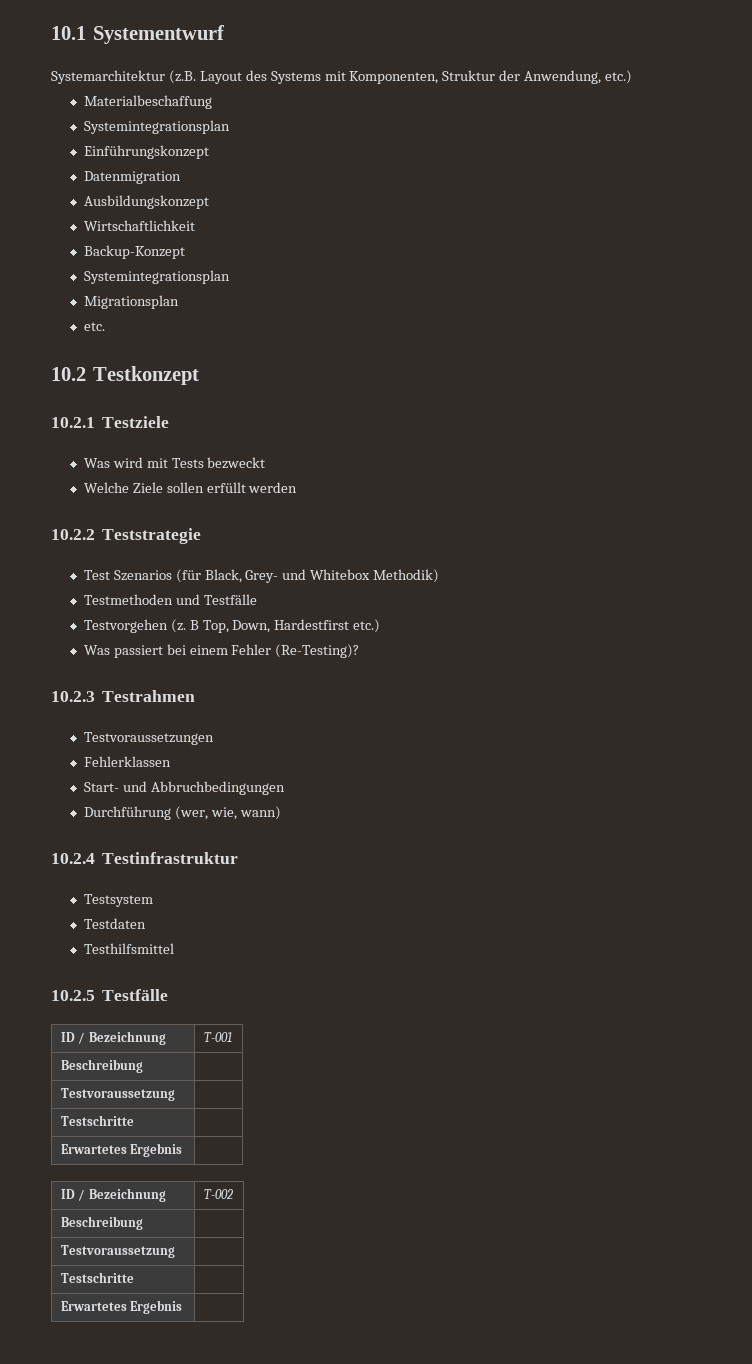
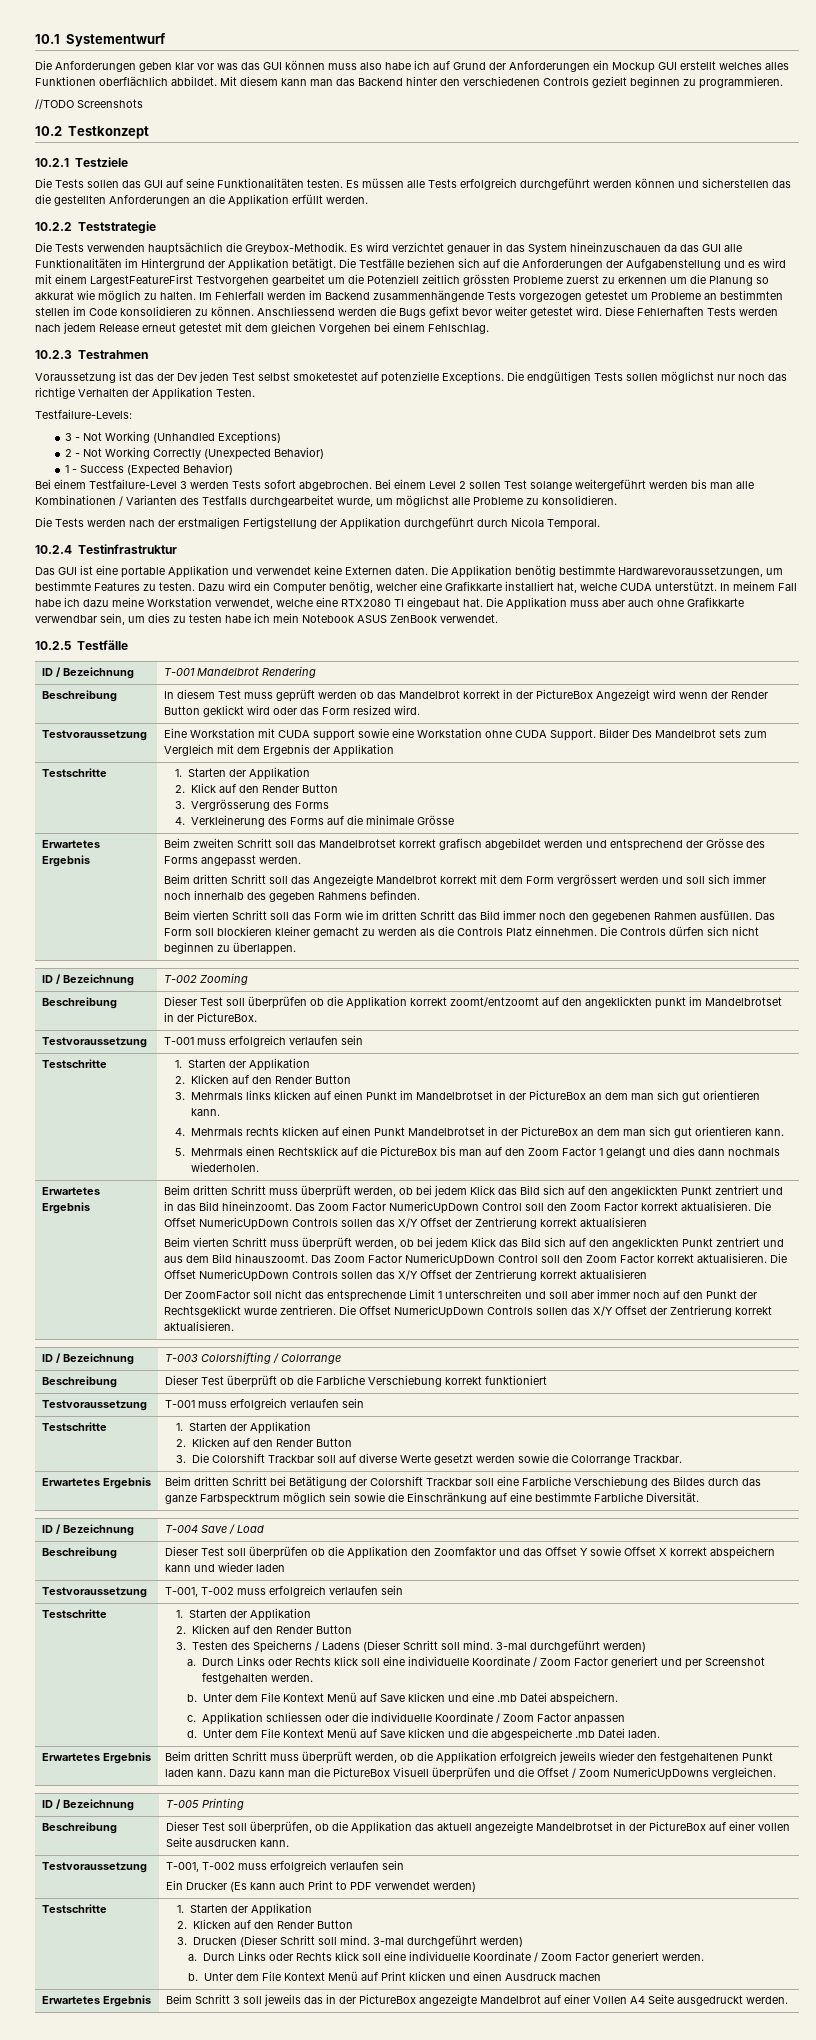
- Systemarchitektur (z.B. Layout des Systems mit Komponenten, Struktur der Anwendung, etc.)
- Materialbeschaffung
- Systemintegrationsplan
- Einführungskonzept
- Datenmigration
- Ausbildungskonzept
- Wirtschaftlichkeit
- Backup-Konzept
- Systemintegrationsplan
- Migrationsplan
- etc.
+ Die Anforderungen geben klar vor was das GUI können muss also habe ich auf Grund der Anforderungen ein Mockup GUI erstellt welches alles Funktionen oberflächlich abbildet. Mit diesem kann man das Backend hinter den verschiedenen Controls gezielt beginnen zu programmieren.
+ //TODO Screenshots
  10.2 Testkonzept
  10.2.1 Testziele
- Was wird mit Tests bezweckt
- Welche Ziele sollen erfüllt werden
+ Die Tests sollen das GUI auf seine Funktionalitäten testen. Es müssen alle Tests erfolgreich durchgeführt werden können und sicherstellen das die gestellten Anforderungen an die Applikation erfüllt werden.
  10.2.2 Teststrategie
- Test Szenarios (für Black, Grey- und Whitebox Methodik)
- Testmethoden und Testfälle
- Testvorgehen (z. B Top, Down, Hardestfirst etc.)
- Was passiert bei einem Fehler (Re-Testing)?
+ Die Tests verwenden hauptsächlich die Greybox-Methodik. Es wird verzichtet genauer in das System hineinzuschauen da das GUI alle Funktionalitäten im Hintergrund der Applikation betätigt. Die Testfälle beziehen sich auf die Anforderungen der Aufgabenstellung und es wird mit einem LargestFeatureFirst Testvorgehen gearbeitet um die Potenziell zeitlich grössten Probleme zuerst zu erkennen um die Planung so akkurat wie möglich zu halten. Im Fehlerfall werden im Backend zusammenhängende Tests vorgezogen getestet um Probleme an bestimmten stellen im Code konsolidieren zu können. Anschliessend werden die Bugs gefixt bevor weiter getestet wird. Diese Fehlerhaften Tests werden nach jedem Release erneut getestet mit dem gleichen Vorgehen bei einem Fehlschlag.
  10.2.3 Testrahmen
- Testvoraussetzungen
- Fehlerklassen
- Start- und Abbruchbedingungen
- Durchführung (wer, wie, wann)
+ Voraussetzung ist das der Dev jeden Test selbst smoketestet auf potenzielle Exceptions. Die endgültigen Tests sollen möglichst nur noch das richtige Verhalten der Applikation Testen.
+ Testfailure-Levels:
+ 3 - Not Working (Unhandled Exceptions)
+ 2 - Not Working Correctly (Unexpected Behavior)
+ 1 - Success (Expected Behavior)
+ Bei einem Testfailure-Level 3 werden Tests sofort abgebrochen. Bei einem Level 2 sollen Test solange weitergeführt werden bis man alle Kombinationen / Varianten des Testfalls durchgearbeitet wurde, um möglichst alle Probleme zu konsolidieren.
+ Die Tests werden nach der erstmaligen Fertigstellung der Applikation durchgeführt durch Nicola Temporal.
  10.2.4 Testinfrastruktur
- Testsystem
- Testdaten
- Testhilfsmittel
+ Das GUI ist eine portable Applikation und verwendet keine Externen daten. Die Applikation benötig bestimmte Hardwarevoraussetzungen, um bestimmte Features zu testen. Dazu wird ein Computer benötig, welcher eine Grafikkarte installiert hat, welche CUDA unterstützt. In meinem Fall habe ich dazu meine Workstation verwendet, welche eine RTX2080 TI eingebaut hat. Die Applikation muss aber auch ohne Grafikkarte verwendbar sein, um dies zu testen habe ich mein Notebook ASUS ZenBook verwendet.
- ID / Bezeichnung | T-001
- Beschreibung |
- Testvoraussetzung |
- Testschritte |
- Erwartetes Ergebnis |
+ ID / Bezeichnung | T-001 Mandelbrot Rendering
+ Beschreibung | In diesem Test muss geprüft werden ob das Mandelbrot korrekt in der PictureBox Angezeigt wird wenn der Render Button geklickt wird oder das Form resized wird.
+ Testvoraussetzung | Eine Workstation mit CUDA support sowie eine Workstation ohne CUDA Support. Bilder Des Mandelbrot sets zum Vergleich mit dem Ergebnis der Applikation
+ Testschritte | 1. Starten der Applikation
+ 2. Klick auf den Render Button
+ 3. Vergrösserung des Forms
+ 4. Verkleinerung des Forms auf die minimale Grösse
+ Erwartetes Ergebnis | Beim zweiten Schritt soll das Mandelbrotset korrekt grafisch abgebildet werden und entsprechend der Grösse des Forms angepasst werden.
+ Beim dritten Schritt soll das Angezeigte Mandelbrot korrekt mit dem Form vergrössert werden und soll sich immer noch innerhalb des gegeben Rahmens befinden.
+ Beim vierten Schritt soll das Form wie im dritten Schritt das Bild immer noch den gegebenen Rahmen ausfüllen. Das Form soll blockieren kleiner gemacht zu werden als die Controls Platz einnehmen. Die Controls dürfen sich nicht beginnen zu überlappen.
- ID / Bezeichnung | T-002
- Beschreibung |
- Testvoraussetzung |
- Testschritte |
- Erwartetes Ergebnis |
+ ID / Bezeichnung | T-002 Zooming
+ Beschreibung | Dieser Test soll überprüfen ob die Applikation korrekt zoomt/entzoomt auf den angeklickten punkt im Mandelbrotset in der PictureBox.
+ Testvoraussetzung | T-001 muss erfolgreich verlaufen sein
+ Testschritte | 1. Starten der Applikation
+ 2. Klicken auf den Render Button
+ 3. Mehrmals links klicken auf einen Punkt im Mandelbrotset in der PictureBox an dem man sich gut orientieren kann.
+ 4. Mehrmals rechts klicken auf einen Punkt Mandelbrotset in der PictureBox an dem man sich gut orientieren kann.
+ 5. Mehrmals einen Rechtsklick auf die PictureBox bis man auf den Zoom Factor 1 gelangt und dies dann nochmals wiederholen.
+ Erwartetes Ergebnis | Beim dritten Schritt muss überprüft werden, ob bei jedem Klick das Bild sich auf den angeklickten Punkt zentriert und in das Bild hineinzoomt. Das Zoom Factor NumericUpDown Control soll den Zoom Factor korrekt aktualisieren. Die Offset NumericUpDown Controls sollen das X/Y Offset der Zentrierung korrekt aktualisieren
+ Beim vierten Schritt muss überprüft werden, ob bei jedem Klick das Bild sich auf den angeklickten Punkt zentriert und aus dem Bild hinauszoomt. Das Zoom Factor NumericUpDown Control soll den Zoom Factor korrekt aktualisieren. Die Offset NumericUpDown Controls sollen das X/Y Offset der Zentrierung korrekt aktualisieren
+ Der ZoomFactor soll nicht das entsprechende Limit 1 unterschreiten und soll aber immer noch auf den Punkt der Rechtsgeklickt wurde zentrieren. Die Offset NumericUpDown Controls sollen das X/Y Offset der Zentrierung korrekt aktualisieren.
+ ID / Bezeichnung | T-003 Colorshifting / Colorrange
+ Beschreibung | Dieser Test überprüft ob die Farbliche Verschiebung korrekt funktioniert
+ Testvoraussetzung | T-001 muss erfolgreich verlaufen sein
+ Testschritte | 1. Starten der Applikation
+ 2. Klicken auf den Render Button
+ 3. Die Colorshift Trackbar soll auf diverse Werte gesetzt werden sowie die Colorrange Trackbar.
+ Erwartetes Ergebnis | Beim dritten Schritt bei Betätigung der Colorshift Trackbar soll eine Farbliche Verschiebung des Bildes durch das ganze Farbspecktrum möglich sein sowie die Einschränkung auf eine bestimmte Farbliche Diversität.
+ ID / Bezeichnung | T-004 Save / Load
+ Beschreibung | Dieser Test soll überprüfen ob die Applikation den Zoomfaktor und das Offset Y sowie Offset X korrekt abspeichern kann und wieder laden
+ Testvoraussetzung | T-001, T-002 muss erfolgreich verlaufen sein
+ Testschritte | 1. Starten der Applikation
+ 2. Klicken auf den Render Button
+ 3. Testen des Speicherns / Ladens (Dieser Schritt soll mind. 3-mal durchgeführt werden)
+ a. Durch Links oder Rechts klick soll eine individuelle Koordinate / Zoom Factor generiert und per Screenshot festgehalten werden.
+ b. Unter dem File Kontext Menü auf Save klicken und eine .mb Datei abspeichern.
+ c. Applikation schliessen oder die individuelle Koordinate / Zoom Factor anpassen
+ d. Unter dem File Kontext Menü auf Save klicken und die abgespeicherte .mb Datei laden.
+ Erwartetes Ergebnis | Beim dritten Schritt muss überprüft werden, ob die Applikation erfolgreich jeweils wieder den festgehaltenen Punkt laden kann. Dazu kann man die PictureBox Visuell überprüfen und die Offset / Zoom NumericUpDowns vergleichen.
+ ID / Bezeichnung | T-005 Printing
+ Beschreibung | Dieser Test soll überprüfen, ob die Applikation das aktuell angezeigte Mandelbrotset in der PictureBox auf einer vollen Seite ausdrucken kann.
+ Testvoraussetzung | T-001, T-002 muss erfolgreich verlaufen sein
+ Ein Drucker (Es kann auch Print to PDF verwendet werden)
+ Testschritte | 1. Starten der Applikation
+ 2. Klicken auf den Render Button
+ 3. Drucken (Dieser Schritt soll mind. 3-mal durchgeführt werden)
+ a. Durch Links oder Rechts klick soll eine individuelle Koordinate / Zoom Factor generiert werden.
+ b. Unter dem File Kontext Menü auf Print klicken und einen Ausdruck machen
+ Erwartetes Ergebnis | Beim Schritt 3 soll jeweils das in der PictureBox angezeigte Mandelbrot auf einer Vollen A4 Seite ausgedruckt werden.

